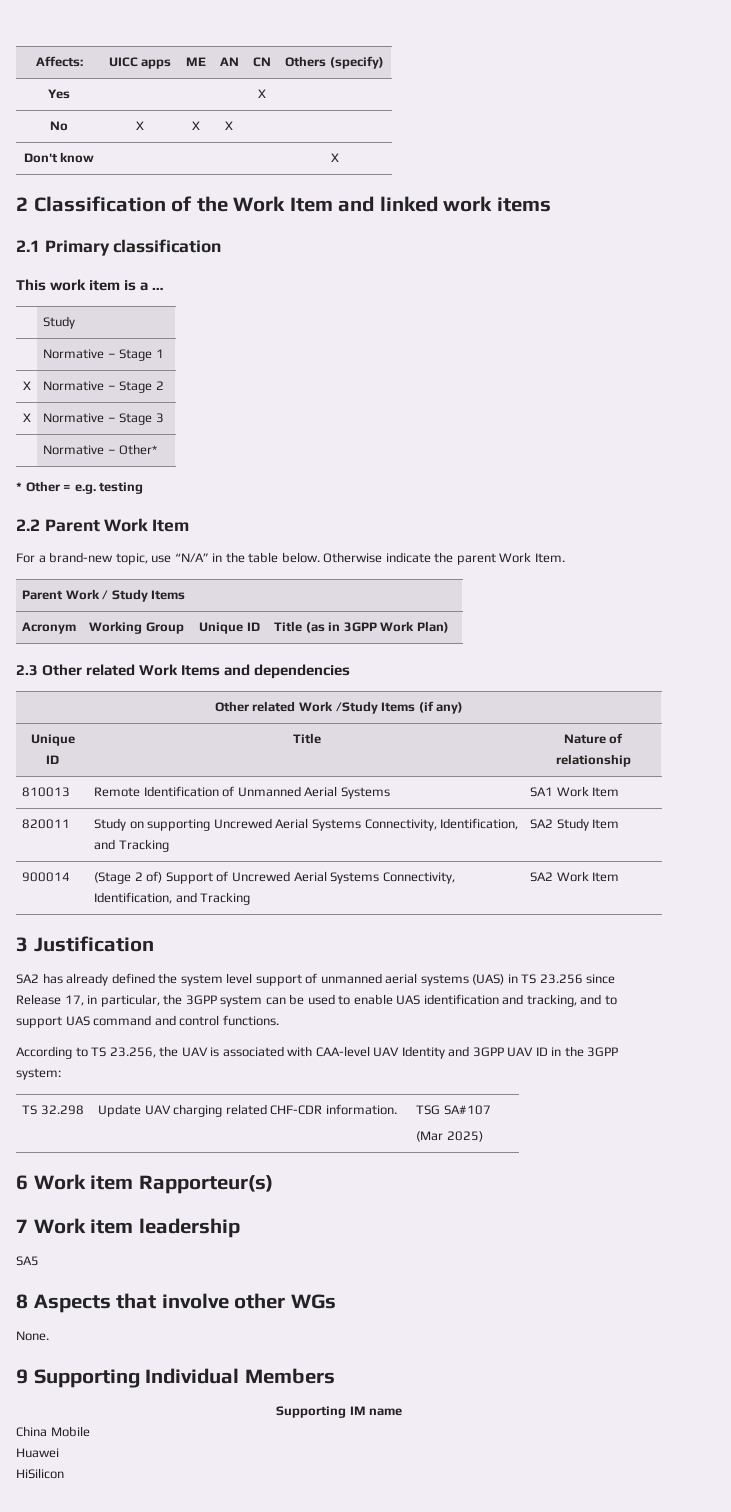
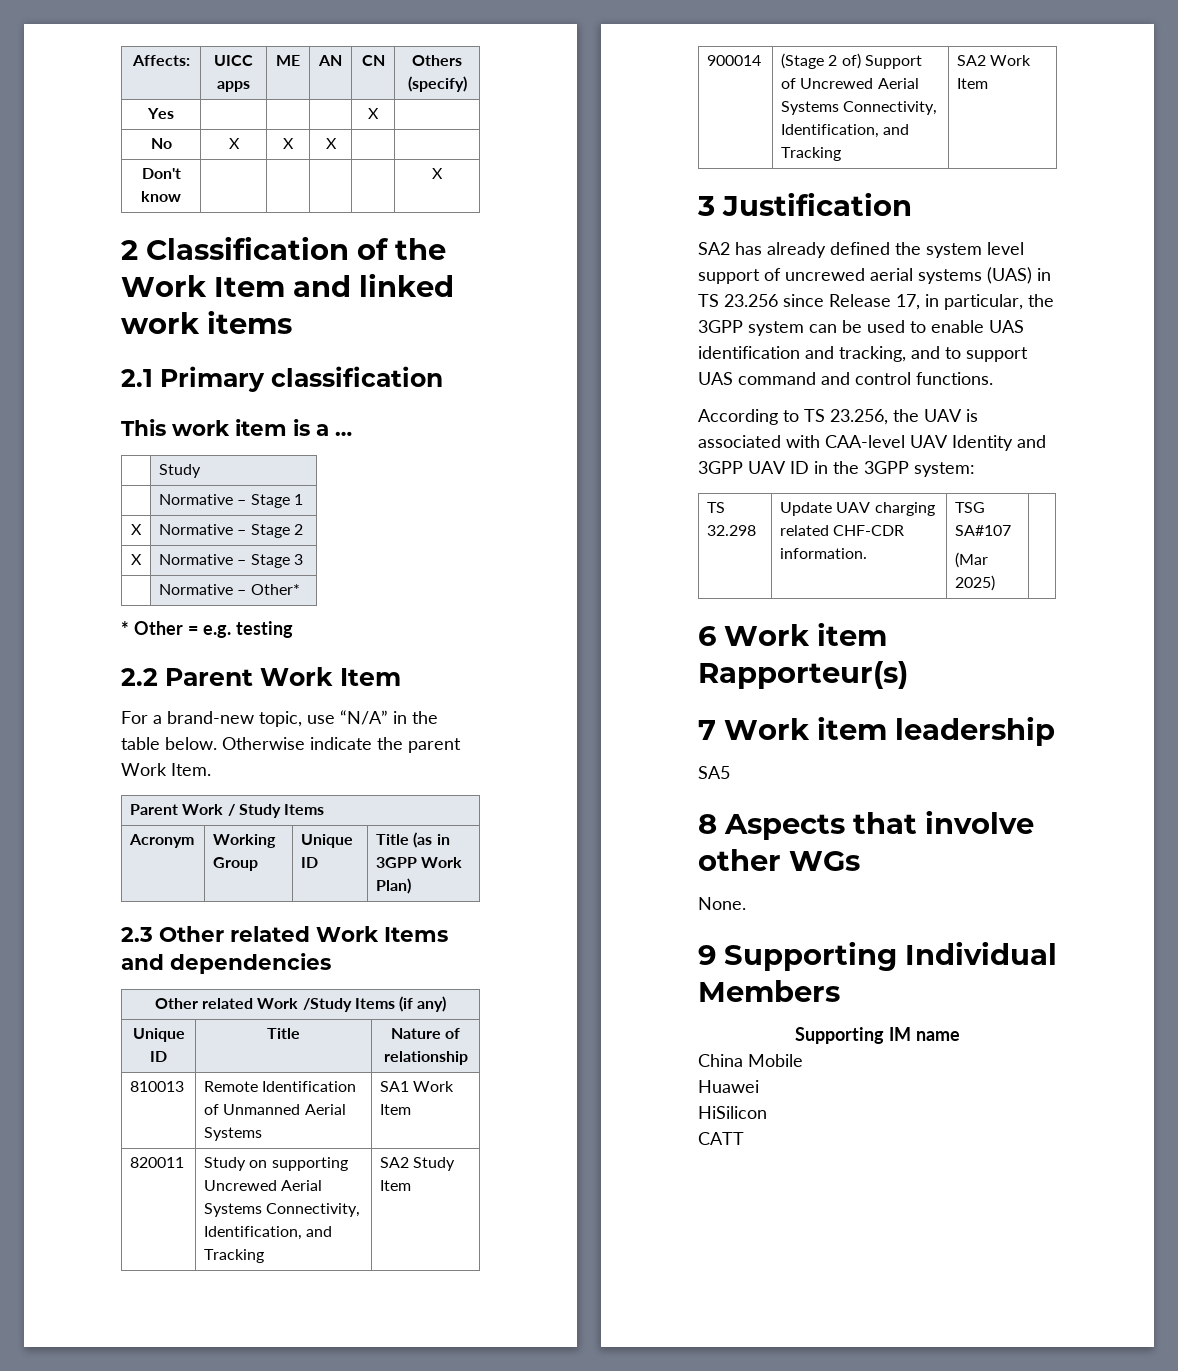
- SA2 has already defined the system level support of unmanned aerial systems (UAS) in TS 23.256 since Release 17, in particular, the 3GPP system can be used to enable UAS identification and tracking, and to support UAS command and control functions.
+ SA2 has already defined the system level support of uncrewed aerial systems (UAS) in TS 23.256 since Release 17, in particular, the 3GPP system can be used to enable UAS identification and tracking, and to support UAS command and control functions.
+ CATT

